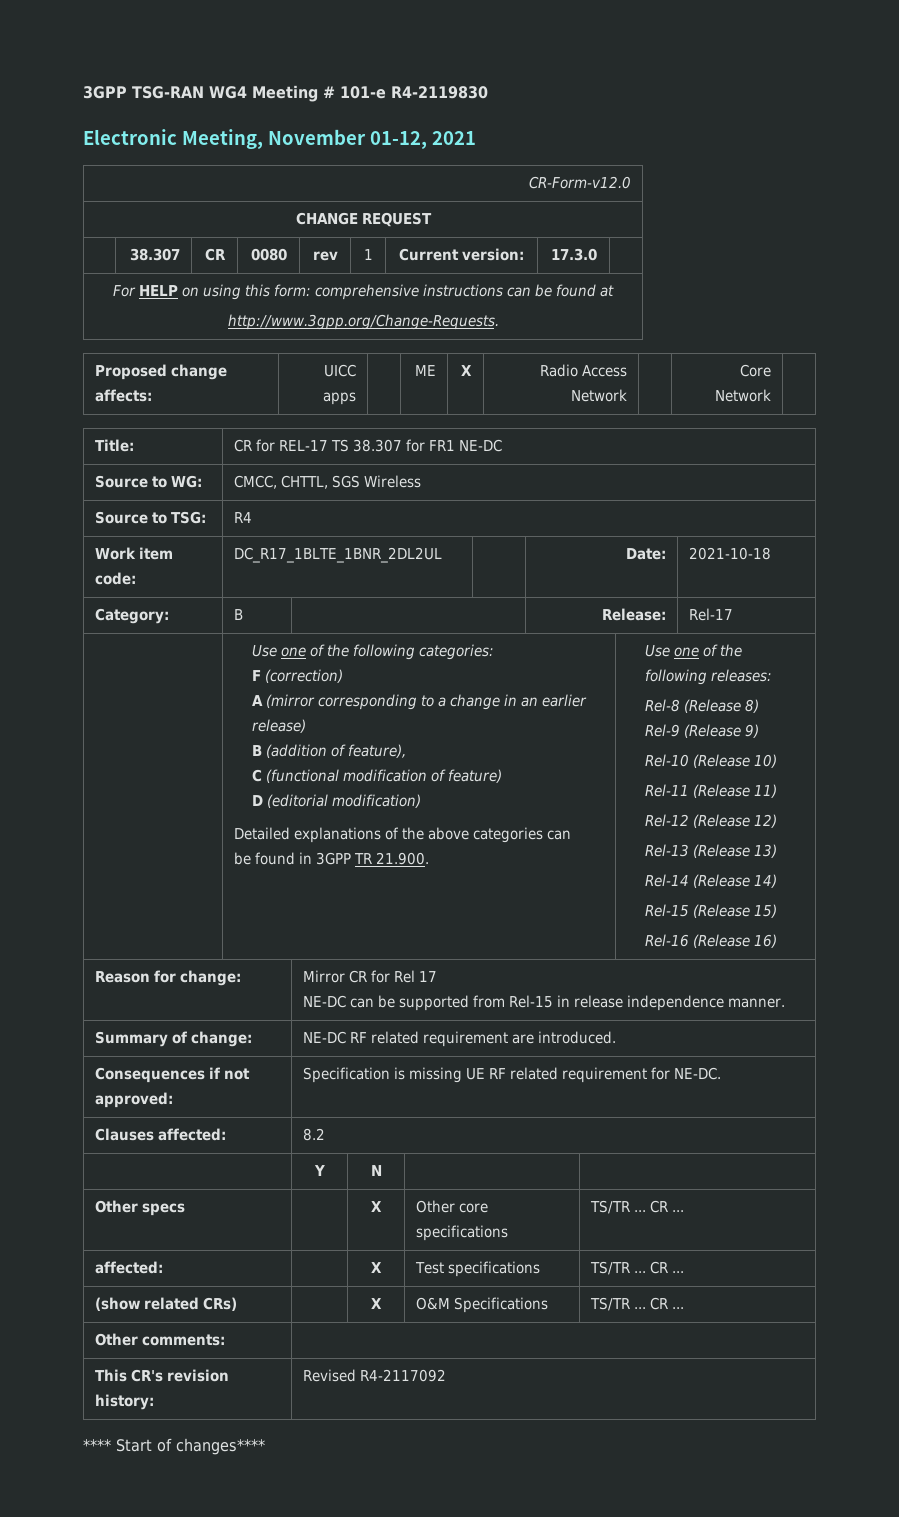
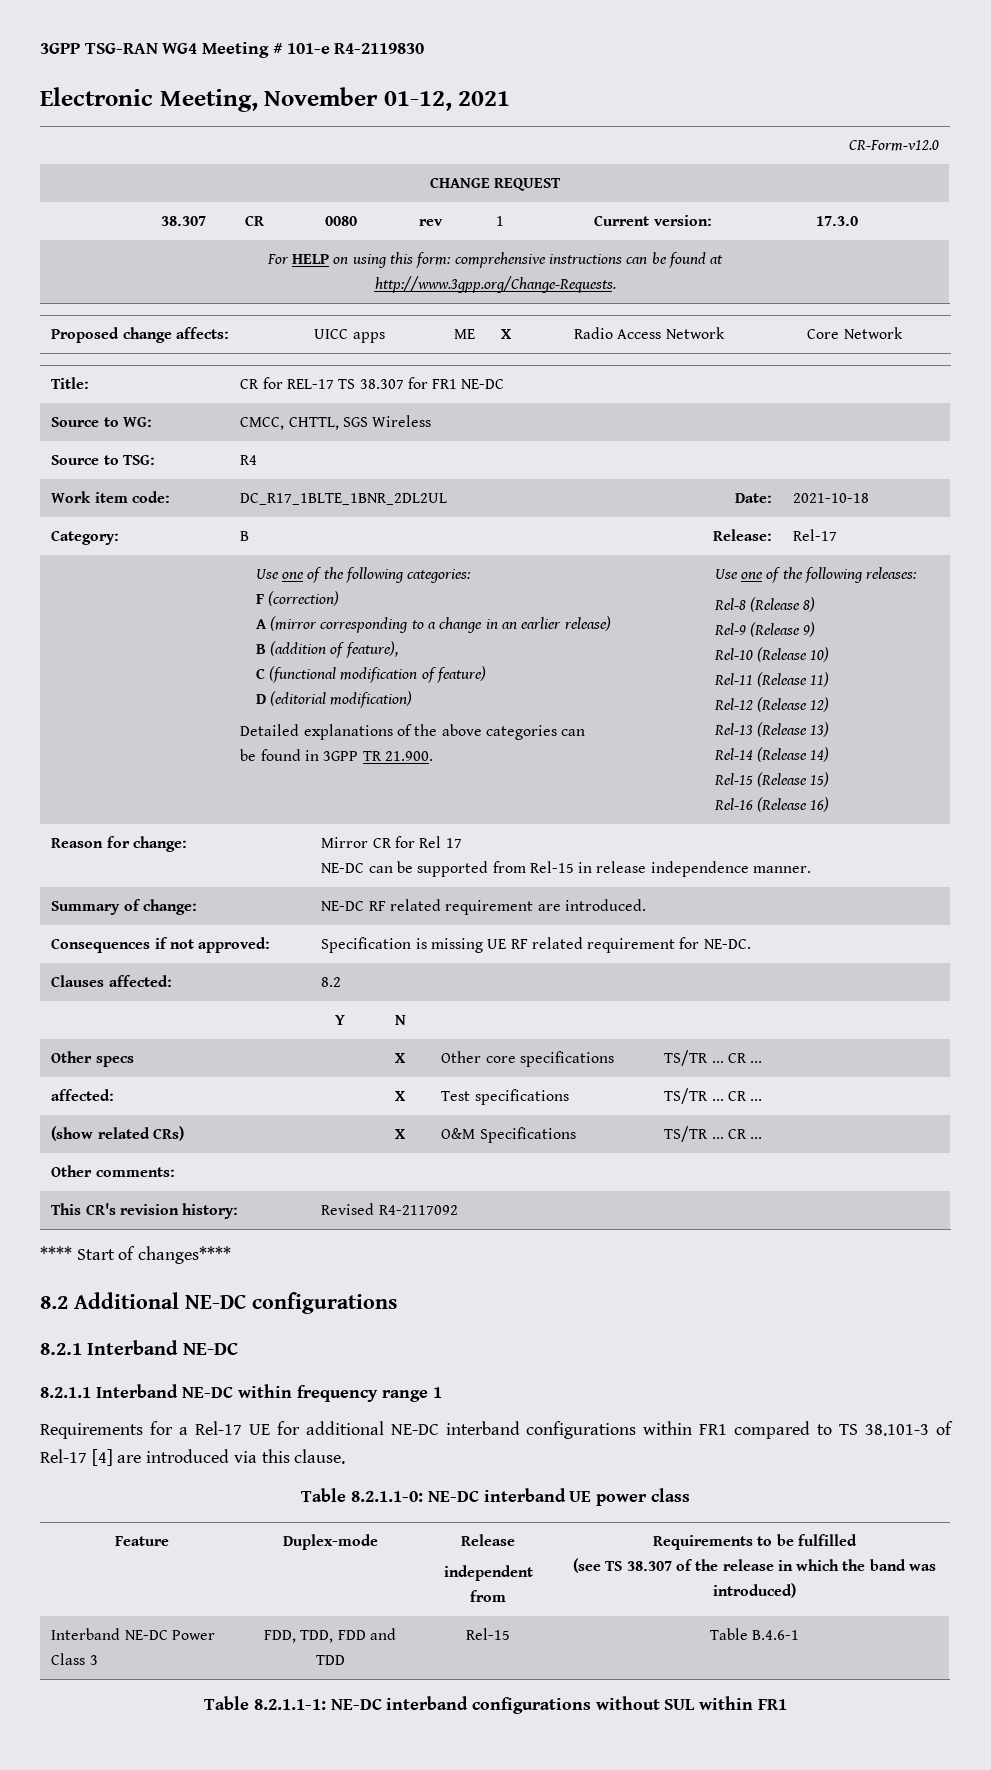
+ 8.2 Additional NE-DC configurations
+ 8.2.1 Interband NE-DC
+ 8.2.1.1 Interband NE-DC within frequency range 1
+ Requirements for a Rel-17 UE for additional NE-DC interband configurations within FR1 compared to TS 38.101-3 of Rel-17 [4] are introduced via this clause.
+ Table 8.2.1.1-0: NE-DC interband UE power class
+ Feature | Duplex-mode | Release
+ independent from | Requirements to be fulfilled
+ (see TS 38.307 of the release in which the band was introduced)
+ Interband NE-DC Power Class 3 | FDD, TDD, FDD and TDD | Rel-15 | Table B.4.6-1
+ Table 8.2.1.1-1: NE-DC interband configurations without SUL within FR1

